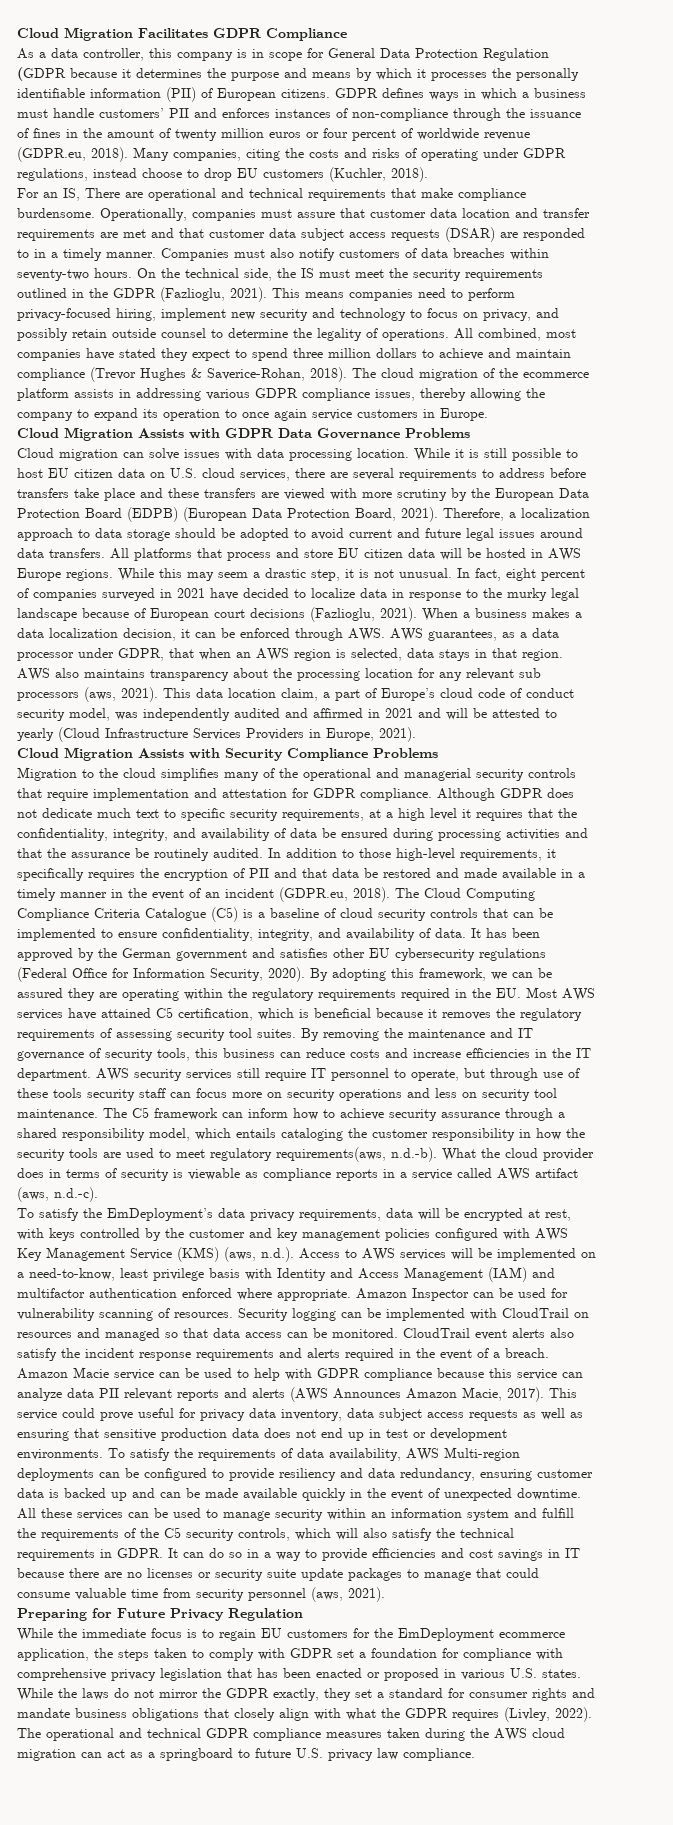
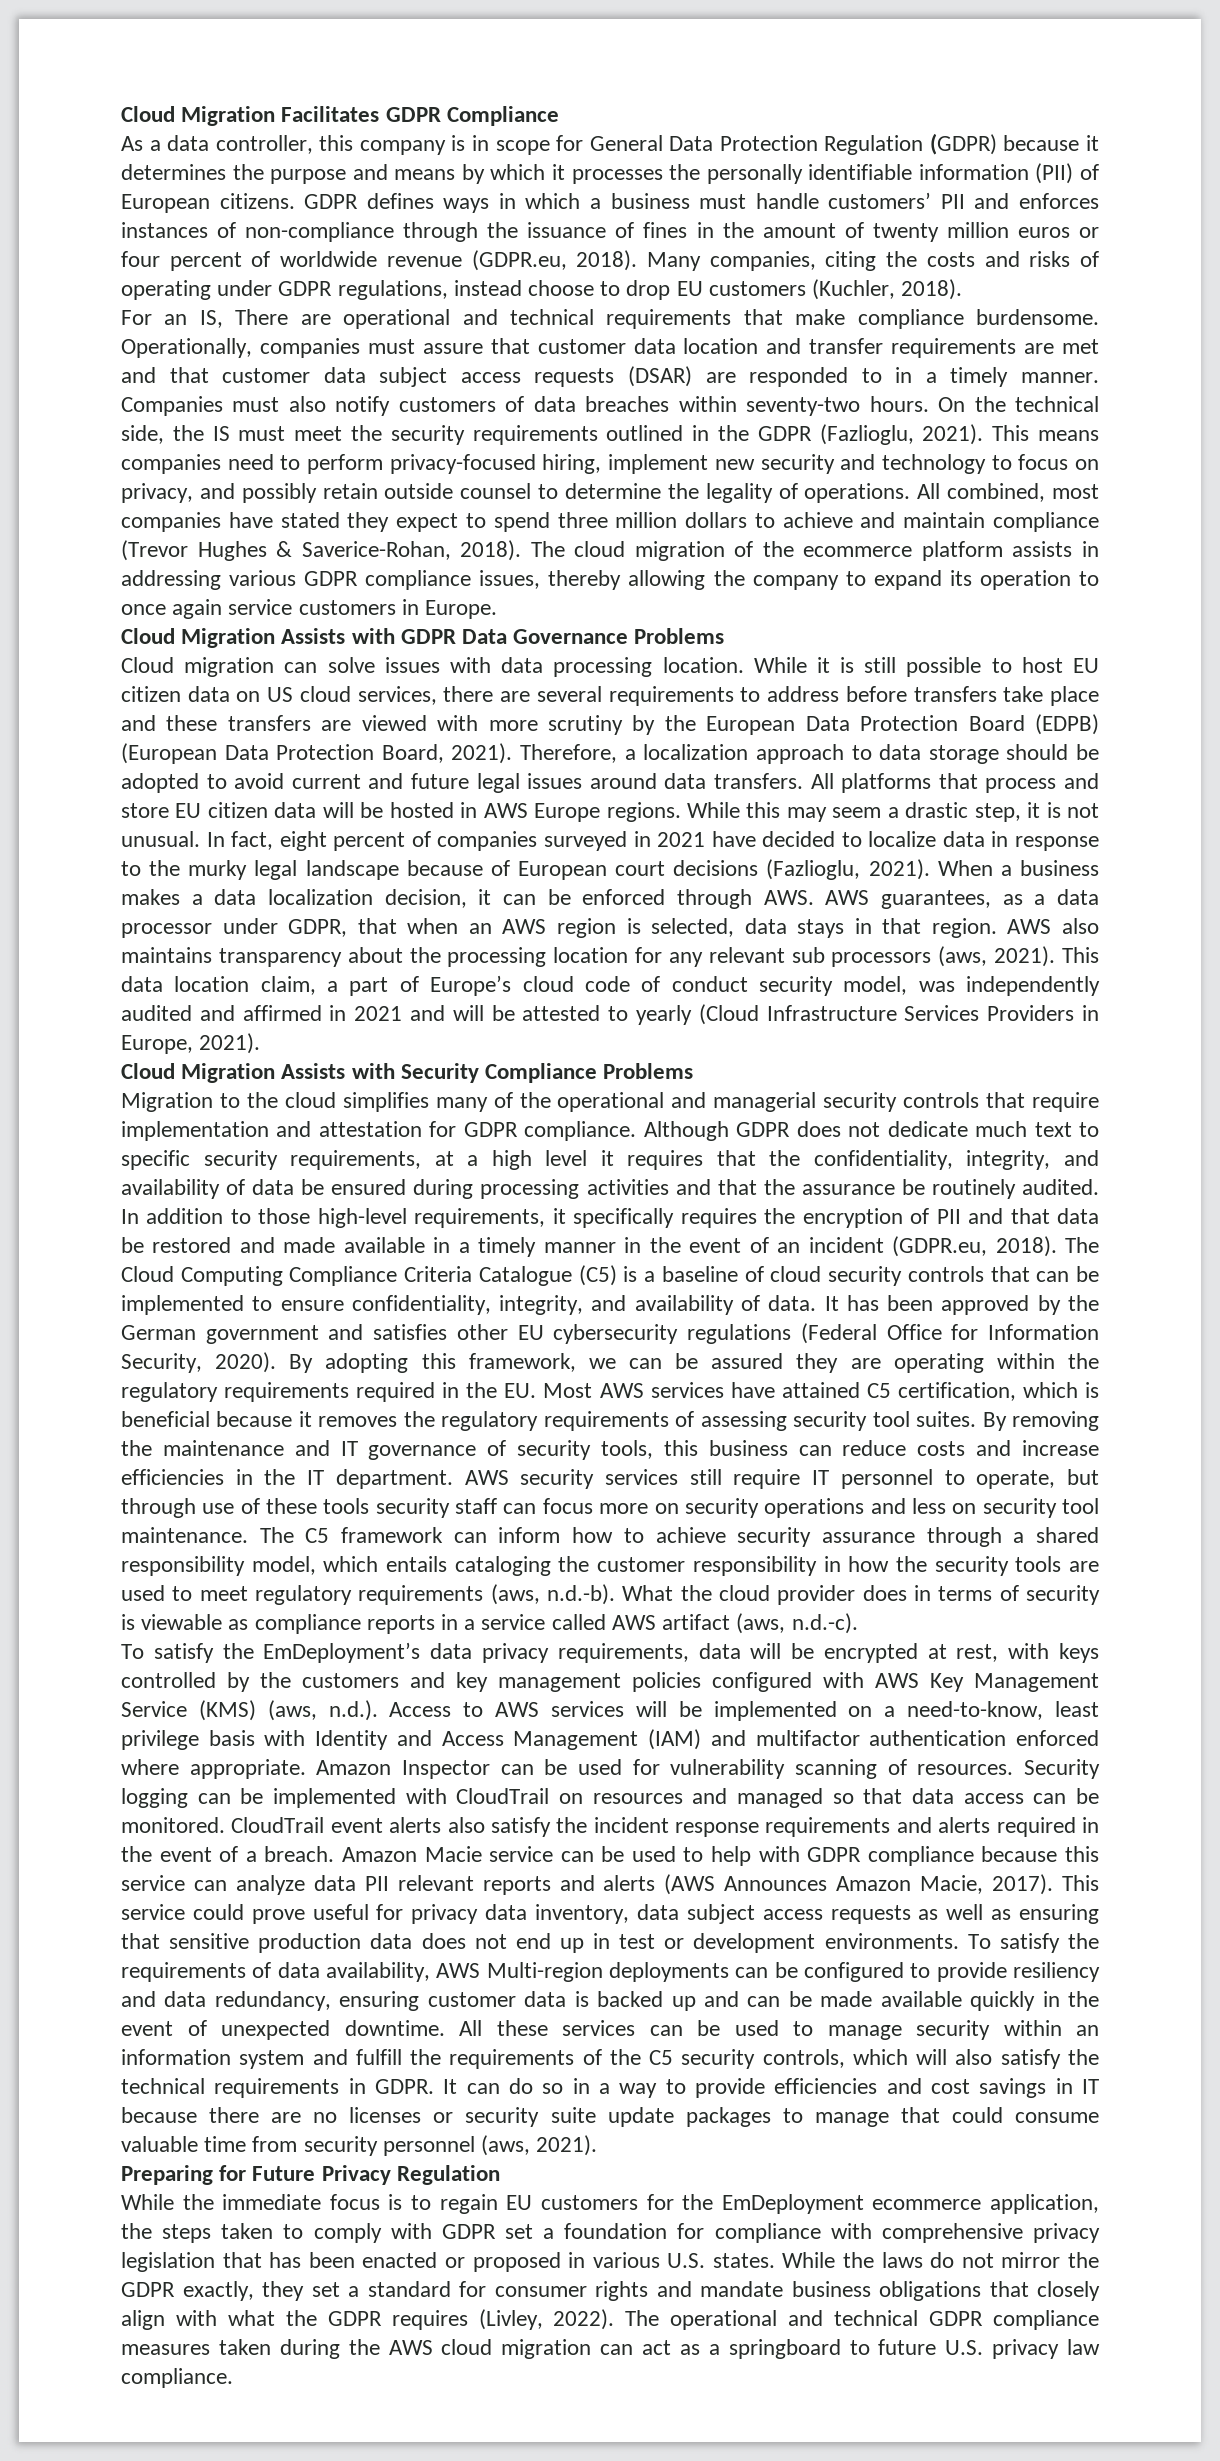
- As a data controller, this company is in scope for General Data Protection Regulation (GDPR because it determines the purpose and means by which it processes the personally identifiable information (PII) of European citizens.
+ As a data controller, this company is in scope for General Data Protection Regulation (GDPR) because it determines the purpose and means by which it processes the personally identifiable information (PII) of European citizens.
- While it is still possible to host EU citizen data on U.S. cloud services, there are several requirements to address before transfers take place and these transfers are viewed with more scrutiny by the European Data Protection Board (EDPB) (European Data Protection Board, 2021).
+ While it is still possible to host EU citizen data on US cloud services, there are several requirements to address before transfers take place and these transfers are viewed with more scrutiny by the European Data Protection Board (EDPB) (European Data Protection Board, 2021).
- The C5 framework can inform how to achieve security assurance through a shared responsibility model, which entails cataloging the customer responsibility in how the security tools are used to meet regulatory requirements(aws, n.d.-b). What the cloud provider does in terms of security is viewable as compliance reports in a service called AWS artifact (aws, n.d.-c).
+ The C5 framework can inform how to achieve security assurance through a shared responsibility model, which entails cataloging the customer responsibility in how the security tools are used to meet regulatory requirements (aws, n.d.-b). What the cloud provider does in terms of security is viewable as compliance reports in a service called AWS artifact (aws, n.d.-c).
- To satisfy the EmDeployment’s data privacy requirements, data will be encrypted at rest, with keys controlled by the customer and key management policies configured with AWS Key Management Service (KMS) (aws, n.d.). Access to AWS services will be implemented on a need-to-know, least privilege basis with Identity and Access Management (IAM) and multifactor authentication enforced where appropriate.
+ To satisfy the EmDeployment’s data privacy requirements, data will be encrypted at rest, with keys controlled by the customers and key management policies configured with AWS Key Management Service (KMS) (aws, n.d.). Access to AWS services will be implemented on a need-to-know, least privilege basis with Identity and Access Management (IAM) and multifactor authentication enforced where appropriate.

